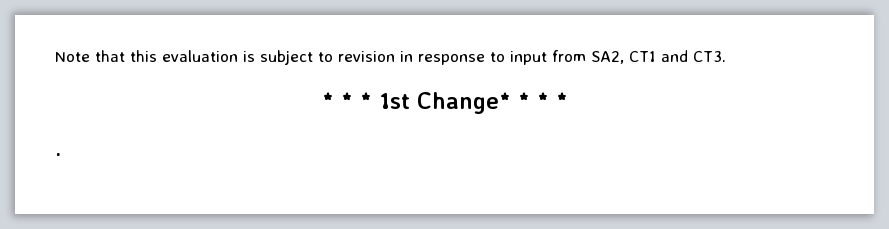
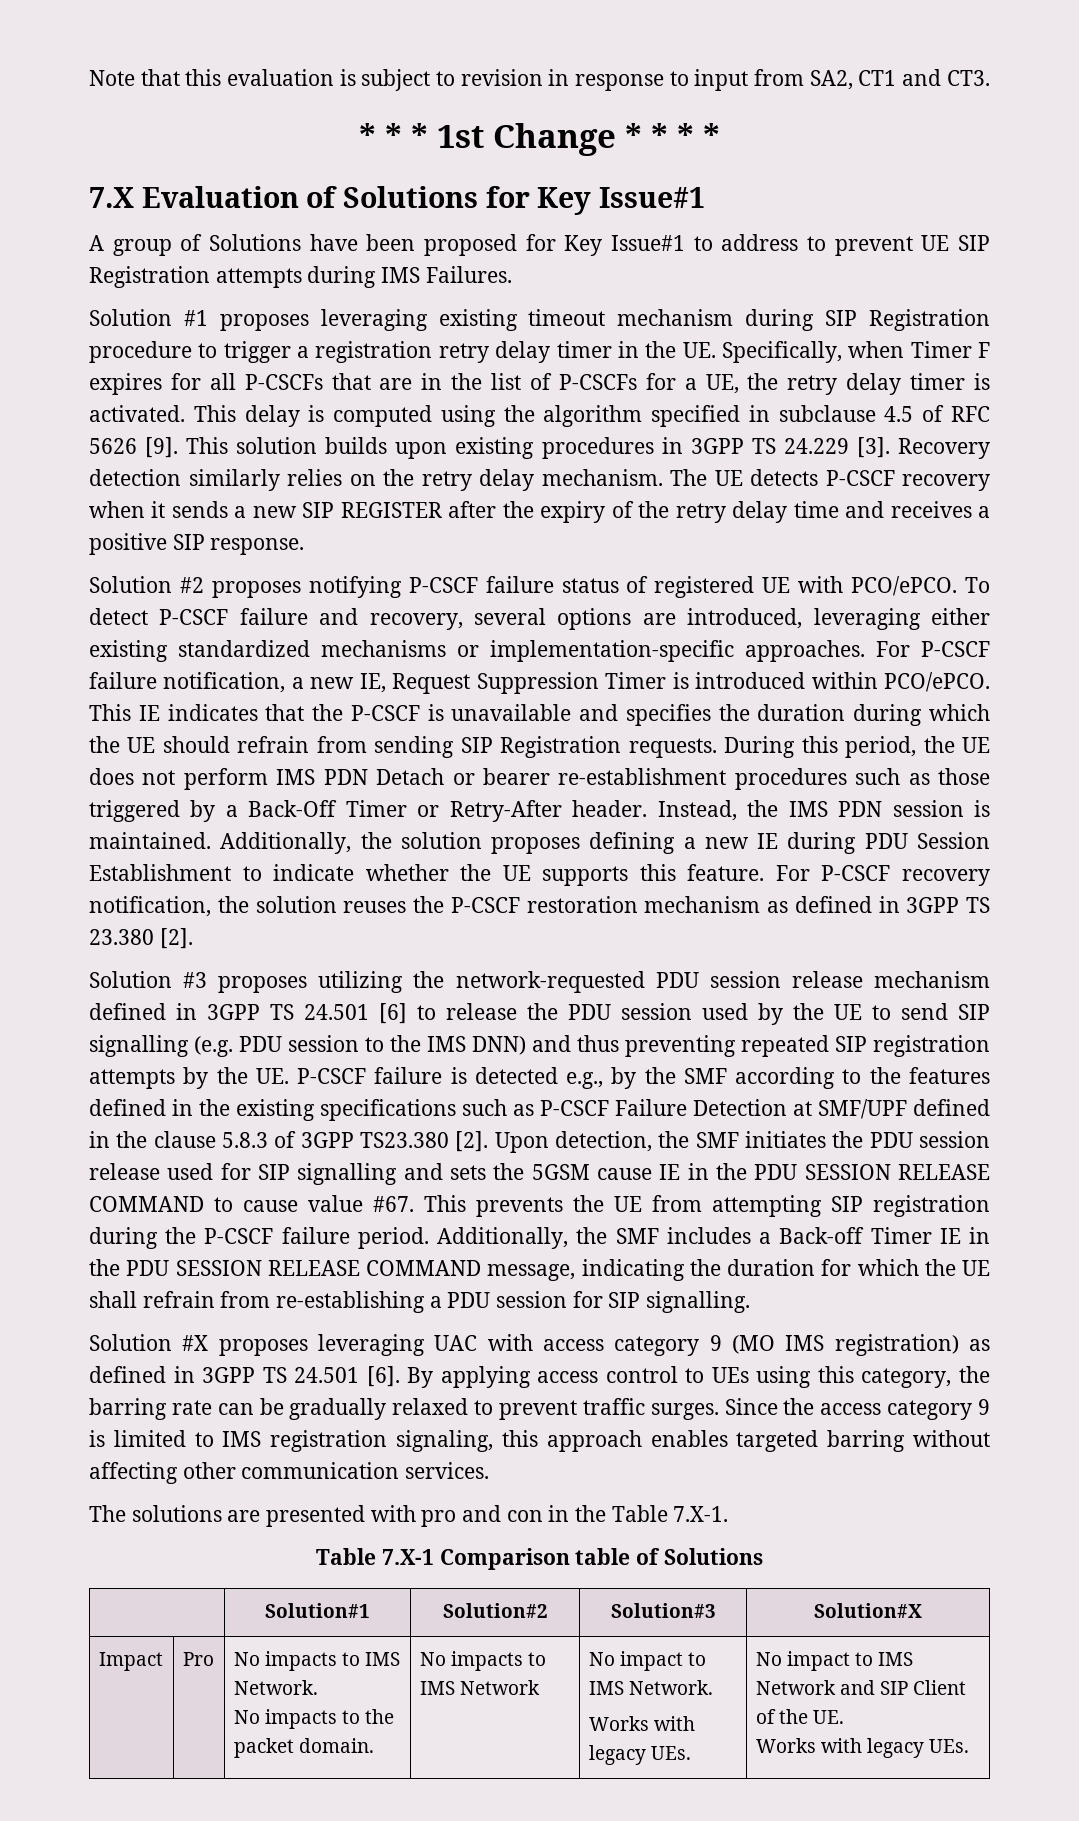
- * * * 1st Change* * * *
+ * * * 1st Change * * * *
- .
+ 7.X Evaluation of Solutions for Key Issue#1
+ A group of Solutions have been proposed for Key Issue#1 to address to prevent UE SIP Registration attempts during IMS Failures.
+ Solution #1 proposes leveraging existing timeout mechanism during SIP Registration procedure to trigger a registration retry delay timer in the UE. Specifically, when Timer F expires for all P-CSCFs that are in the list of P-CSCFs for a UE, the retry delay timer is activated. This delay is computed using the algorithm specified in subclause 4.5 of RFC 5626 [9]. This solution builds upon existing procedures in 3GPP TS 24.229 [3]. Recovery detection similarly relies on the retry delay mechanism. The UE detects P-CSCF recovery when it sends a new SIP REGISTER after the expiry of the retry delay time and receives a positive SIP response.
+ Solution #2 proposes notifying P-CSCF failure status of registered UE with PCO/ePCO. To detect P-CSCF failure and recovery, several options are introduced, leveraging either existing standardized mechanisms or implementation-specific approaches. For P-CSCF failure notification, a new IE, Request Suppression Timer is introduced within PCO/ePCO. This IE indicates that the P-CSCF is unavailable and specifies the duration during which the UE should refrain from sending SIP Registration requests. During this period, the UE does not perform IMS PDN Detach or bearer re-establishment procedures such as those triggered by a Back-Off Timer or Retry-After header. Instead, the IMS PDN session is maintained. Additionally, the solution proposes defining a new IE during PDU Session Establishment to indicate whether the UE supports this feature. For P-CSCF recovery notification, the solution reuses the P-CSCF restoration mechanism as defined in 3GPP TS 23.380 [2].
+ Solution #3 proposes utilizing the network-requested PDU session release mechanism defined in 3GPP TS 24.501 [6] to release the PDU session used by the UE to send SIP signalling (e.g. PDU session to the IMS DNN) and thus preventing repeated SIP registration attempts by the UE. P-CSCF failure is detected e.g., by the SMF according to the features defined in the existing specifications such as P-CSCF Failure Detection at SMF/UPF defined in the clause 5.8.3 of 3GPP TS23.380 [2]. Upon detection, the SMF initiates the PDU session release used for SIP signalling and sets the 5GSM cause IE in the PDU SESSION RELEASE COMMAND to cause value #67. This prevents the UE from attempting SIP registration during the P-CSCF failure period. Additionally, the SMF includes a Back-off Timer IE in the PDU SESSION RELEASE COMMAND message, indicating the duration for which the UE shall refrain from re-establishing a PDU session for SIP signalling.
+ Solution #X proposes leveraging UAC with access category 9 (MO IMS registration) as defined in 3GPP TS 24.501 [6]. By applying access control to UEs using this category, the barring rate can be gradually relaxed to prevent traffic surges. Since the access category 9 is limited to IMS registration signaling, this approach enables targeted barring without affecting other communication services.
+ The solutions are presented with pro and con in the Table 7.X-1.
+ Table 7.X-1 Comparison table of Solutions
+ | Solution#1 | Solution#2 | Solution#3 | Solution#X
+ Impact | Pro | No impacts to IMS Network.
+ No impacts to the packet domain. | No impacts to IMS Network | No impact to IMS Network.
+ Works with legacy UEs. | No impact to IMS Network and SIP Client of the UE.
+ Works with legacy UEs.

